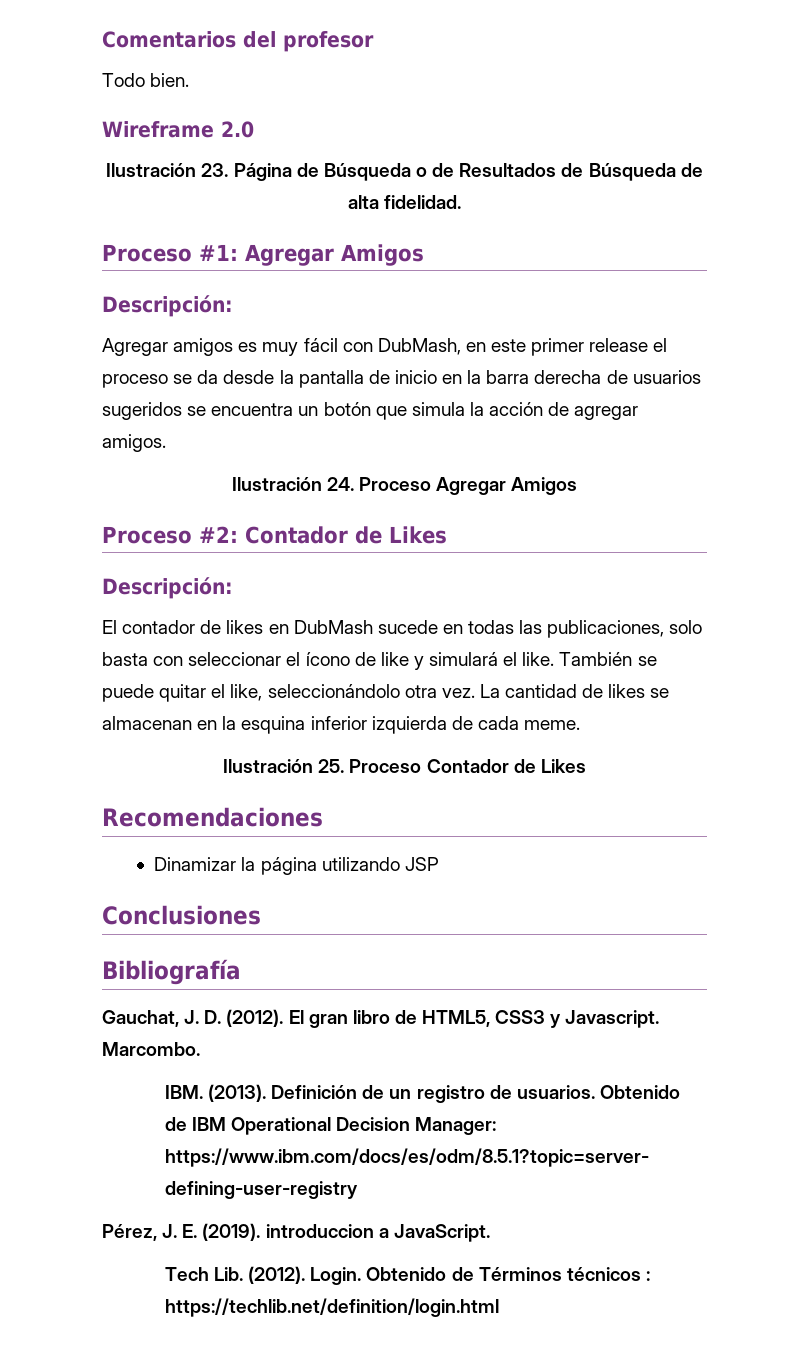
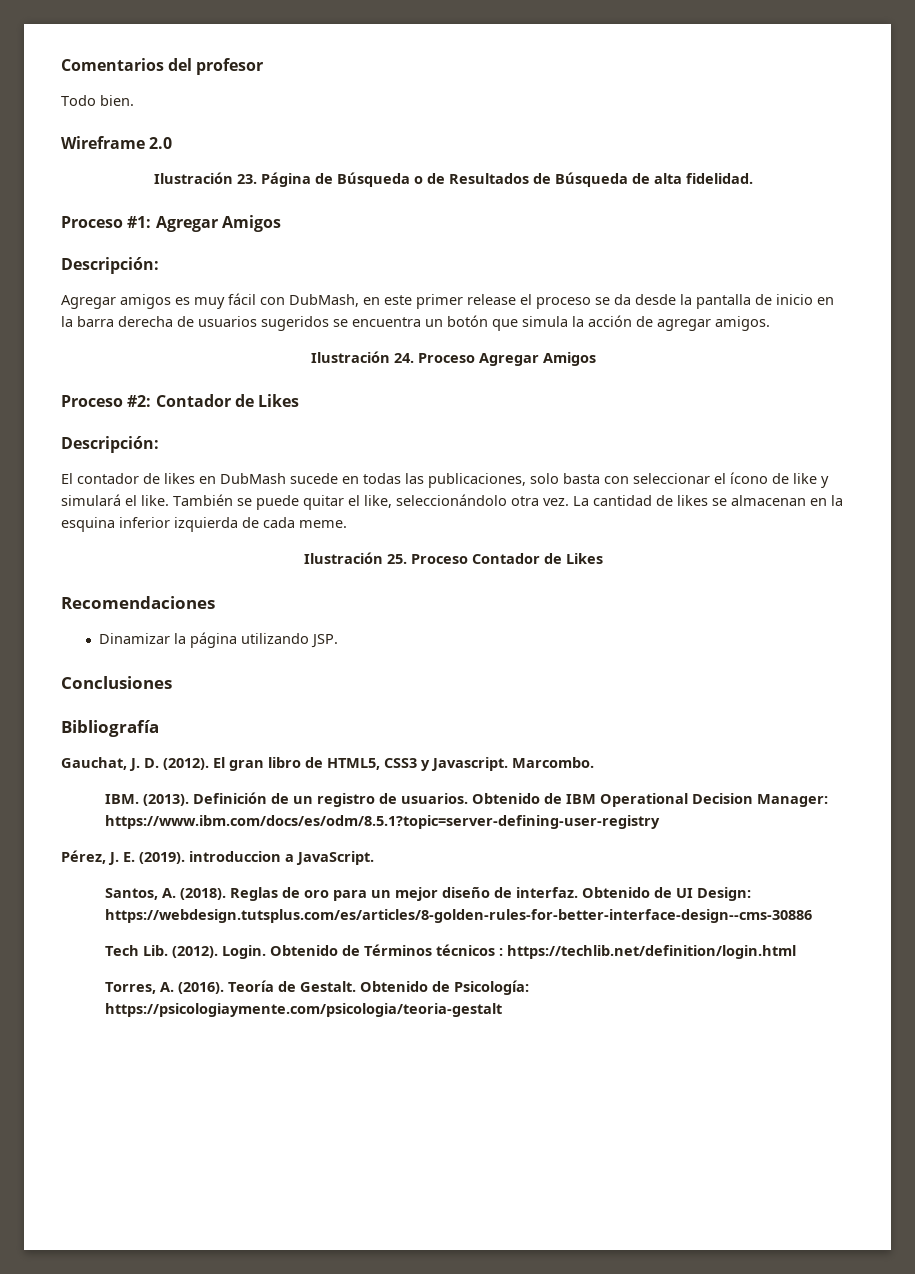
- Dinamizar la página utilizando JSP
+ Dinamizar la página utilizando JSP.
+ Santos, A. (2018). Reglas de oro para un mejor diseño de interfaz. Obtenido de UI Design: https://webdesign.tutsplus.com/es/articles/8-golden-rules-for-better-interface-design--cms-30886
+ Torres, A. (2016). Teoría de Gestalt. Obtenido de Psicología: https://psicologiaymente.com/psicologia/teoria-gestalt

